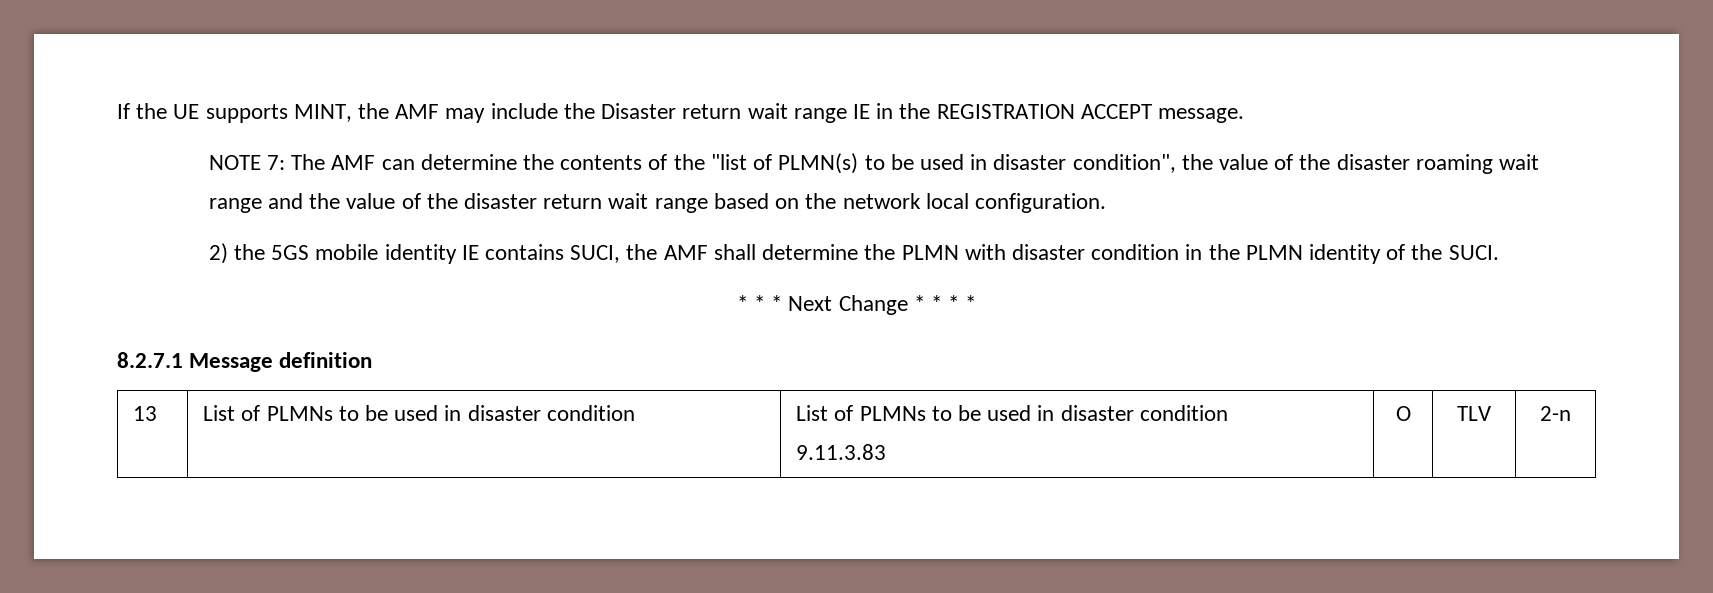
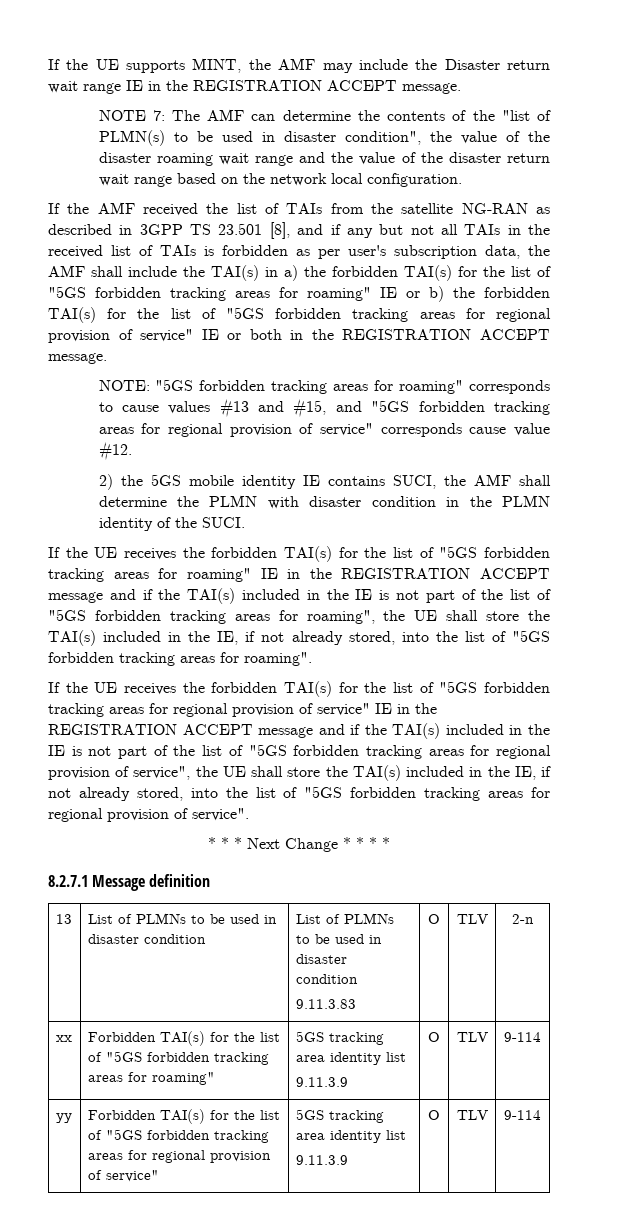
+ If the AMF received the list of TAIs from the satellite NG-RAN as described in 3GPP TS 23.501 [8], and if any but not all TAIs in the received list of TAIs is forbidden as per user's subscription data, the AMF shall include the TAI(s) in a) the forbidden TAI(s) for the list of "5GS forbidden tracking areas for roaming" IE or b) the forbidden TAI(s) for the list of "5GS forbidden tracking areas for regional provision of service" IE or both in the REGISTRATION ACCEPT message.
+ NOTE: "5GS forbidden tracking areas for roaming" corresponds to cause values #13 and #15, and "5GS forbidden tracking areas for regional provision of service" corresponds cause value #12.
+ If the UE receives the forbidden TAI(s) for the list of "5GS forbidden tracking areas for roaming" IE in the REGISTRATION ACCEPT message and if the TAI(s) included in the IE is not part of the list of "5GS forbidden tracking areas for roaming", the UE shall store the TAI(s) included in the IE, if not already stored, into the list of "5GS forbidden tracking areas for roaming".
+ If the UE receives the forbidden TAI(s) for the list of "5GS forbidden tracking areas for regional provision of service" IE in the REGISTRATION ACCEPT message and if the TAI(s) included in the IE is not part of the list of "5GS forbidden tracking areas for regional provision of service", the UE shall store the TAI(s) included in the IE, if not already stored, into the list of "5GS forbidden tracking areas for regional provision of service".
+ xx | Forbidden TAI(s) for the list of "5GS forbidden tracking areas for roaming" | 5GS tracking area identity list
+ 9.11.3.9 | O | TLV | 9-114
+ yy | Forbidden TAI(s) for the list of "5GS forbidden tracking areas for regional provision of service" | 5GS tracking area identity list
+ 9.11.3.9 | O | TLV | 9-114

